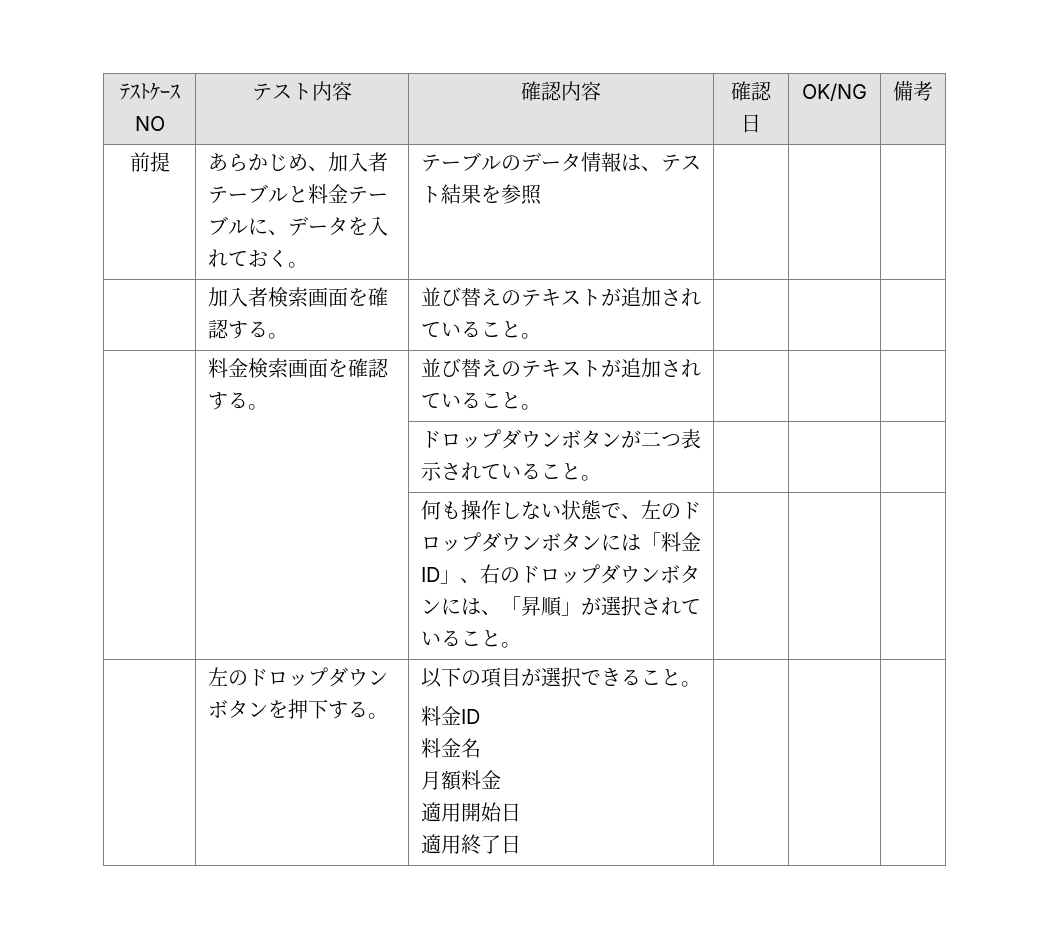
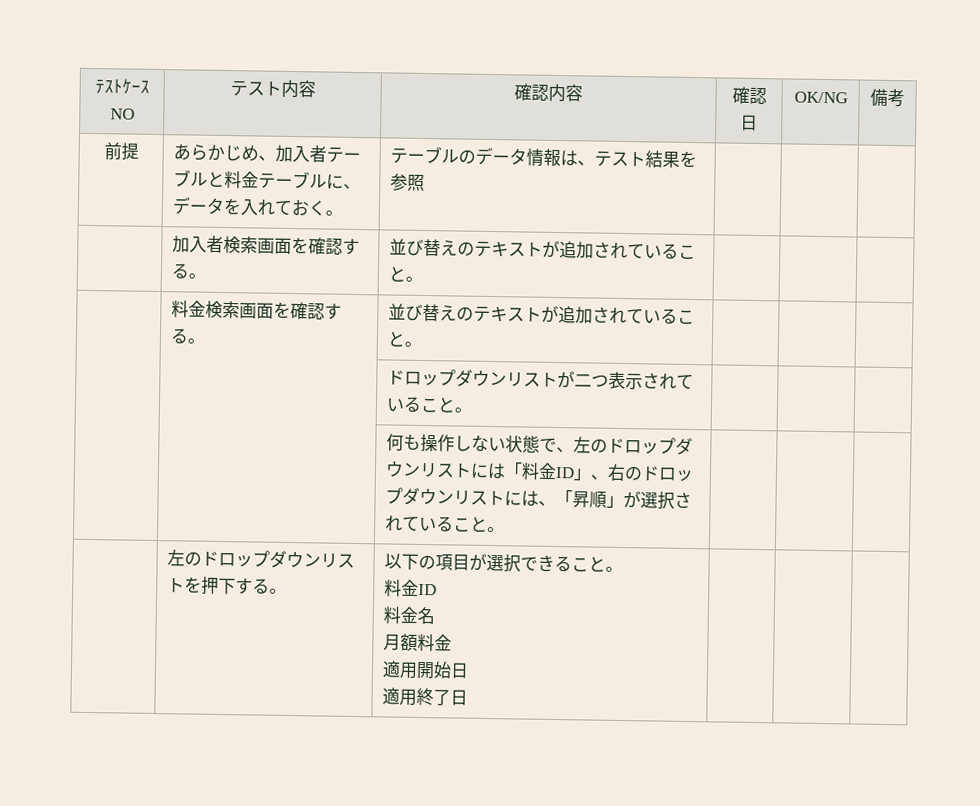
- | | ドロップダウンボタンが二つ表示されていること。 | | |
+ | | ドロップダウンリストが二つ表示されていること。 | | |
- | | 何も操作しない状態で、左のドロップダウンボタンには「料金ID」、右のドロップダウンボタンには、「昇順」が選択されていること。 | | |
+ | | 何も操作しない状態で、左のドロップダウンリストには「料金ID」、右のドロップダウンリストには、「昇順」が選択されていること。 | | |
- | 左のドロップダウンボタンを押下する。 | 以下の項目が選択できること。
+ | 左のドロップダウンリストを押下する。 | 以下の項目が選択できること。

